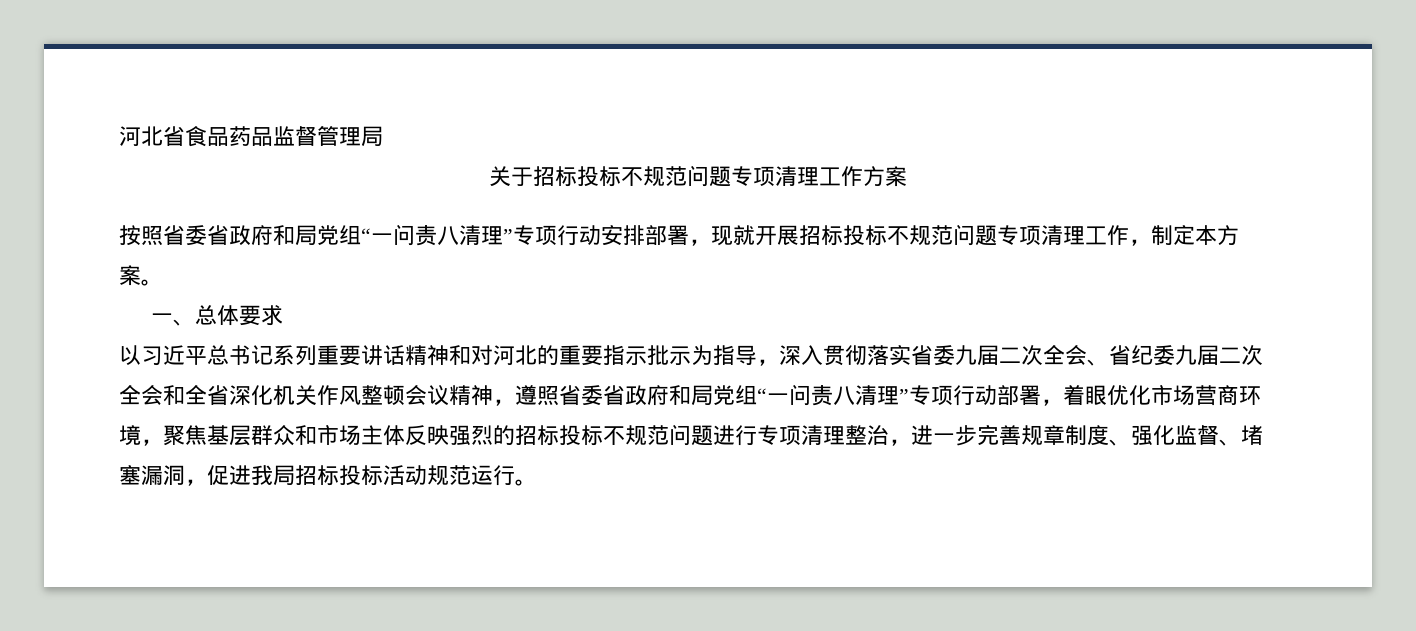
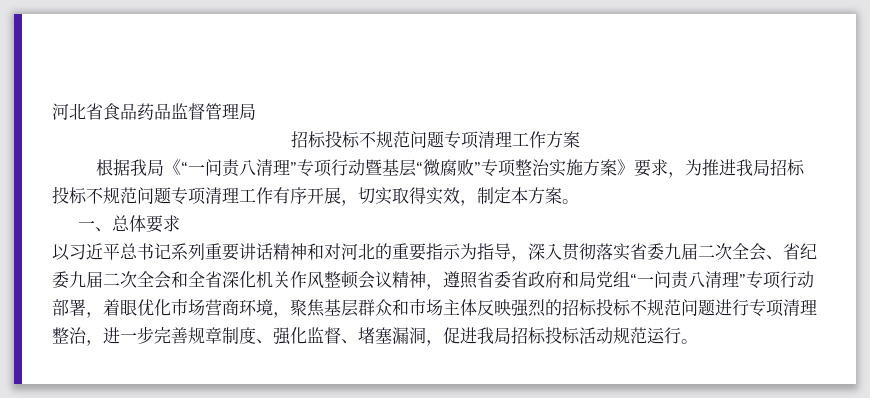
- 关于招标投标不规范问题专项清理工作方案
+ 招标投标不规范问题专项清理工作方案
- 按照省委省政府和局党组“一问责八清理”专项行动安排部署，现就开展招标投标不规范问题专项清理工作，制定本方案。
+ 根据我局《“一问责八清理”专项行动暨基层“微腐败”专项整治实施方案》要求，为推进我局招标投标不规范问题专项清理工作有序开展，切实取得实效，制定本方案。
- 以习近平总书记系列重要讲话精神和对河北的重要指示批示为指导，深入贯彻落实省委九届二次全会、省纪委九届二次全会和全省深化机关作风整顿会议精神，遵照省委省政府和局党组“一问责八清理”专项行动部署，着眼优化市场营商环境，聚焦基层群众和市场主体反映强烈的招标投标不规范问题进行专项清理整治，进一步完善规章制度、强化监督、堵塞漏洞，促进我局招标投标活动规范运行。
+ 以习近平总书记系列重要讲话精神和对河北的重要指示为指导，深入贯彻落实省委九届二次全会、省纪委九届二次全会和全省深化机关作风整顿会议精神，遵照省委省政府和局党组“一问责八清理”专项行动部署，着眼优化市场营商环境，聚焦基层群众和市场主体反映强烈的招标投标不规范问题进行专项清理整治，进一步完善规章制度、强化监督、堵塞漏洞，促进我局招标投标活动规范运行。

